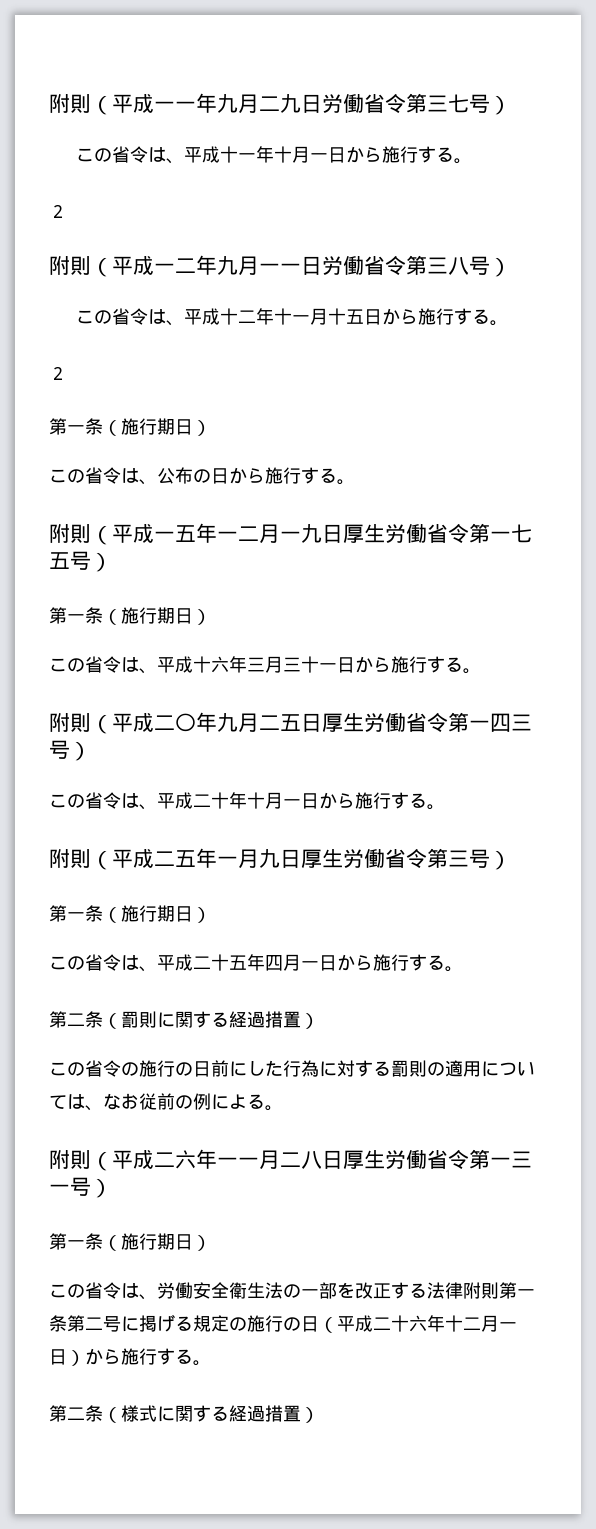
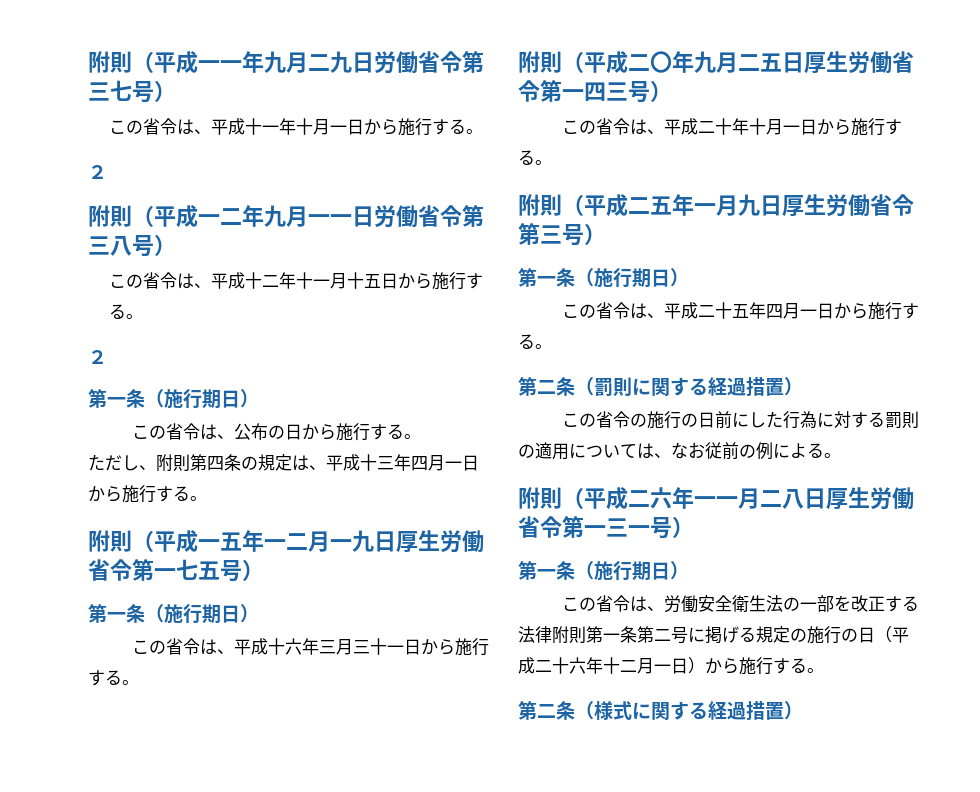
+ ただし、附則第四条の規定は、平成十三年四月一日から施行する。

